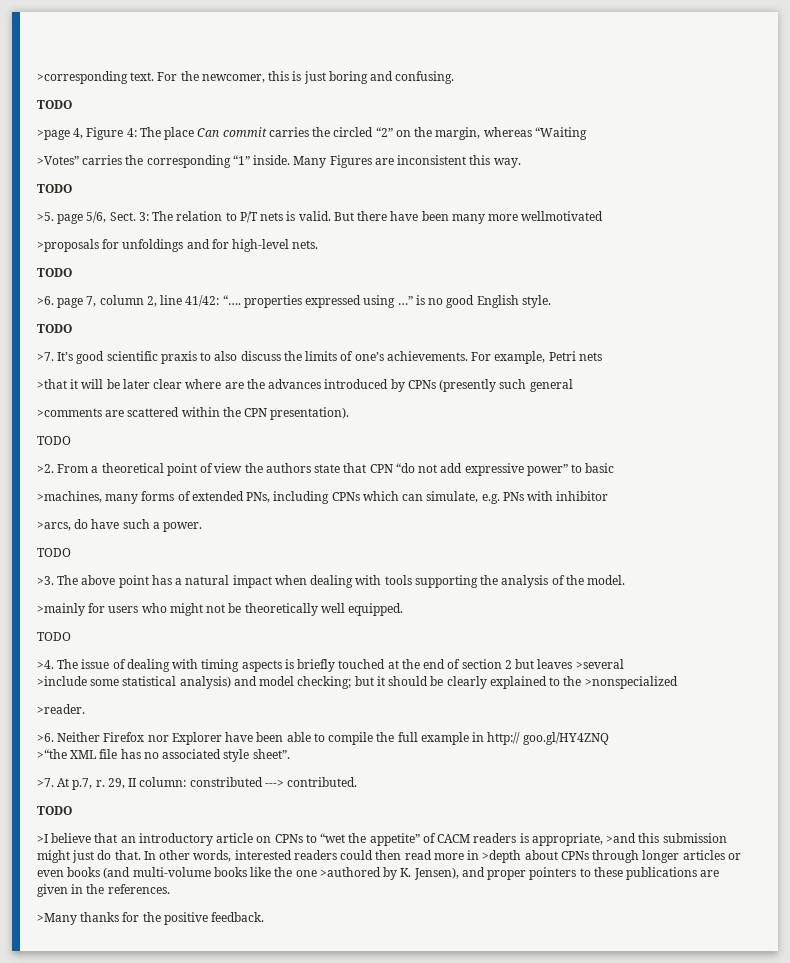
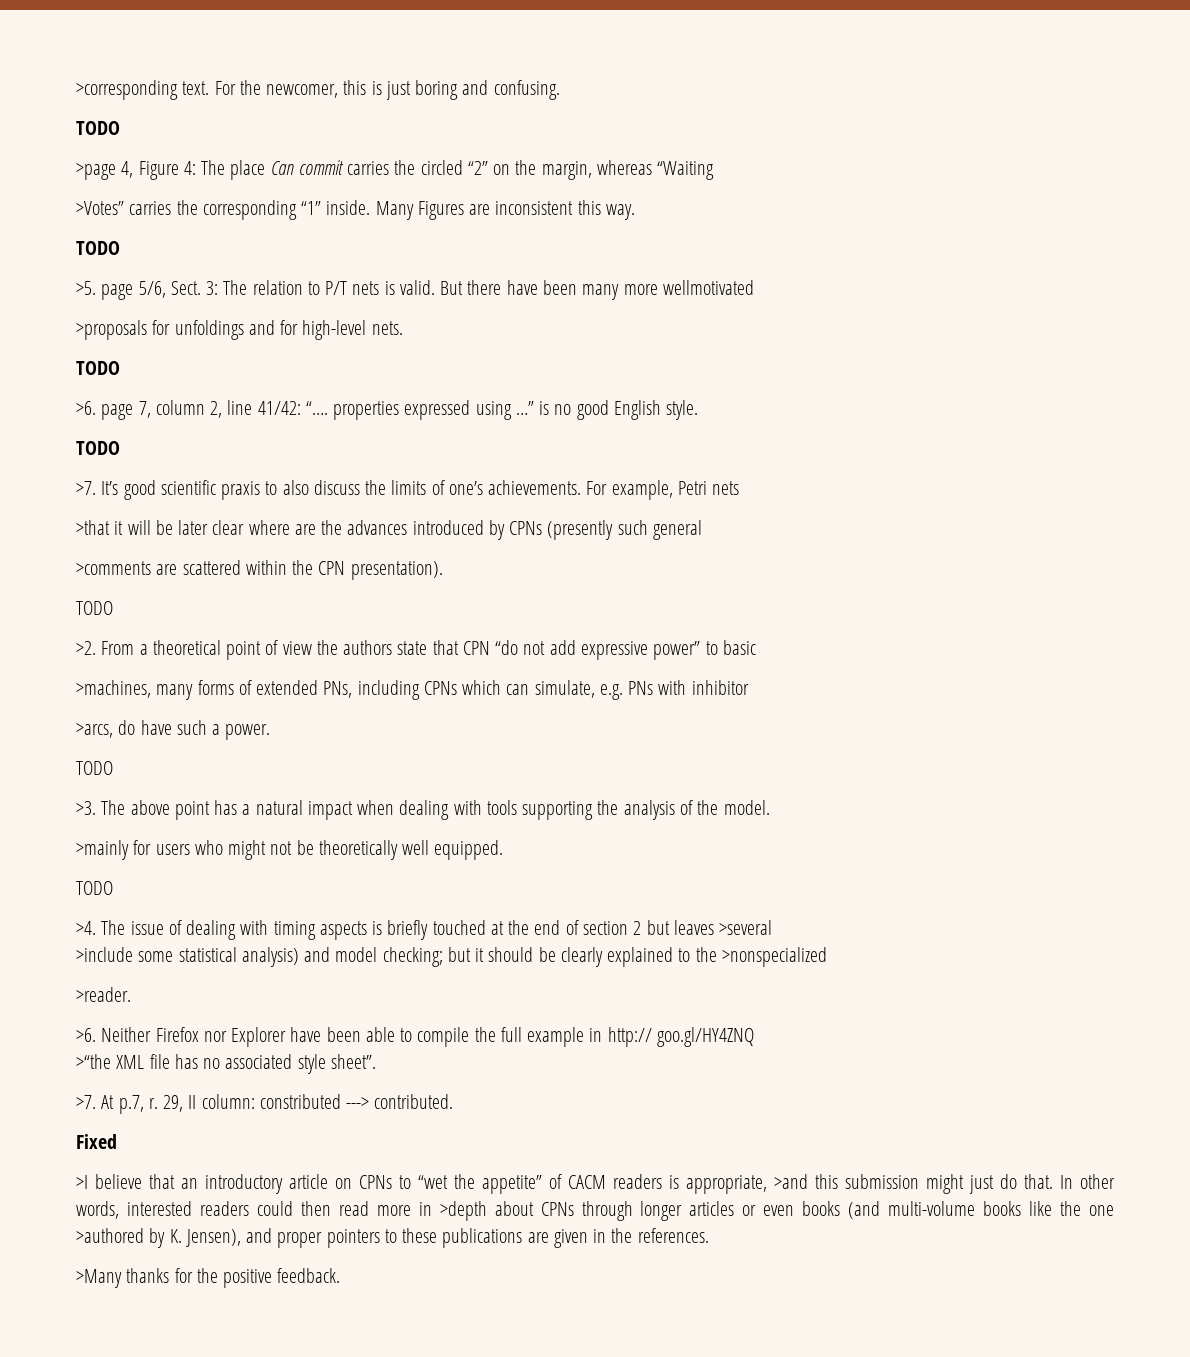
  29, II column: constributed ---> contributed.
- TODO
+ Fixed

